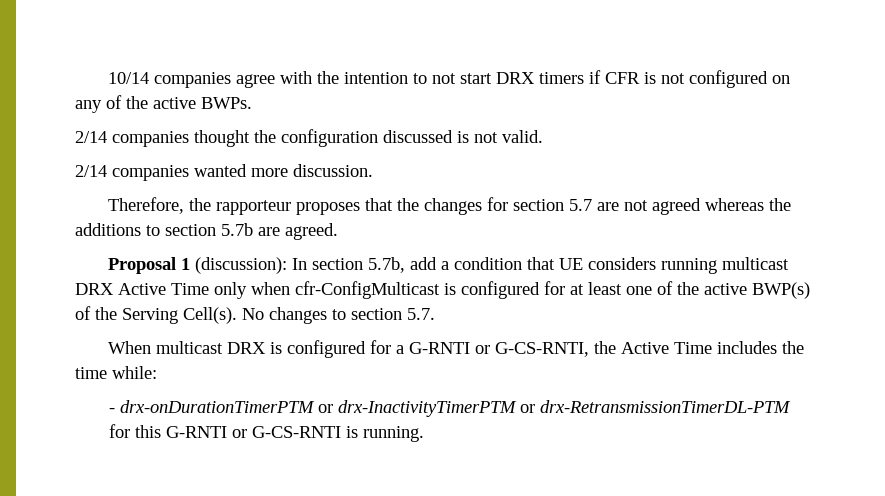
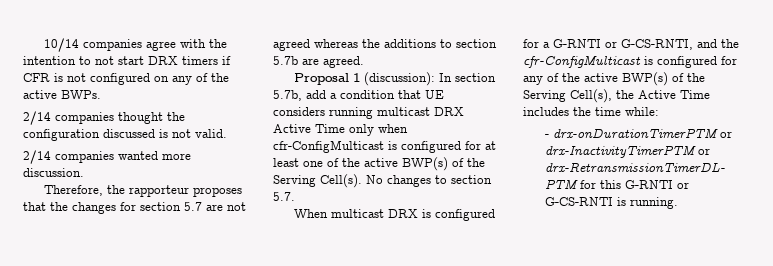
- When multicast DRX is configured for a G-RNTI or G-CS-RNTI, the Active Time includes the time while:
+ When multicast DRX is configured for a G-RNTI or G-CS-RNTI, and the cfr-ConfigMulticast is configured for any of the active BWP(s) of the Serving Cell(s), the Active Time includes the time while:

